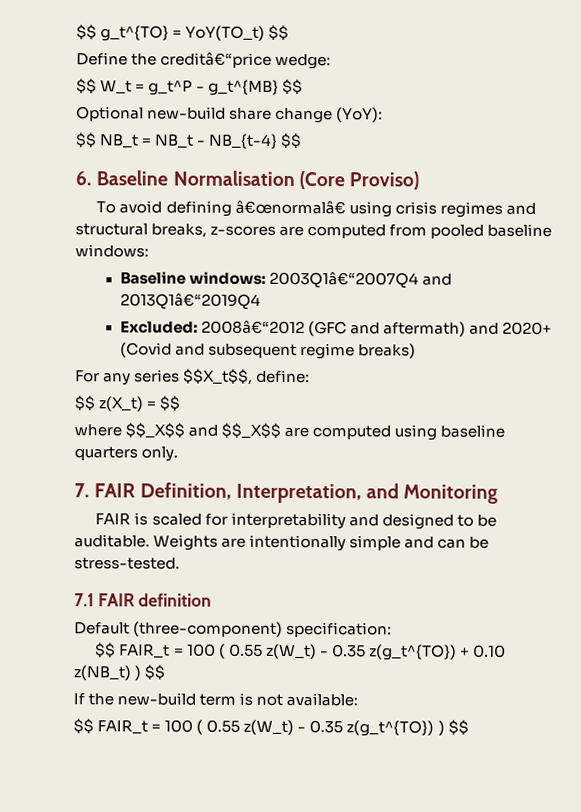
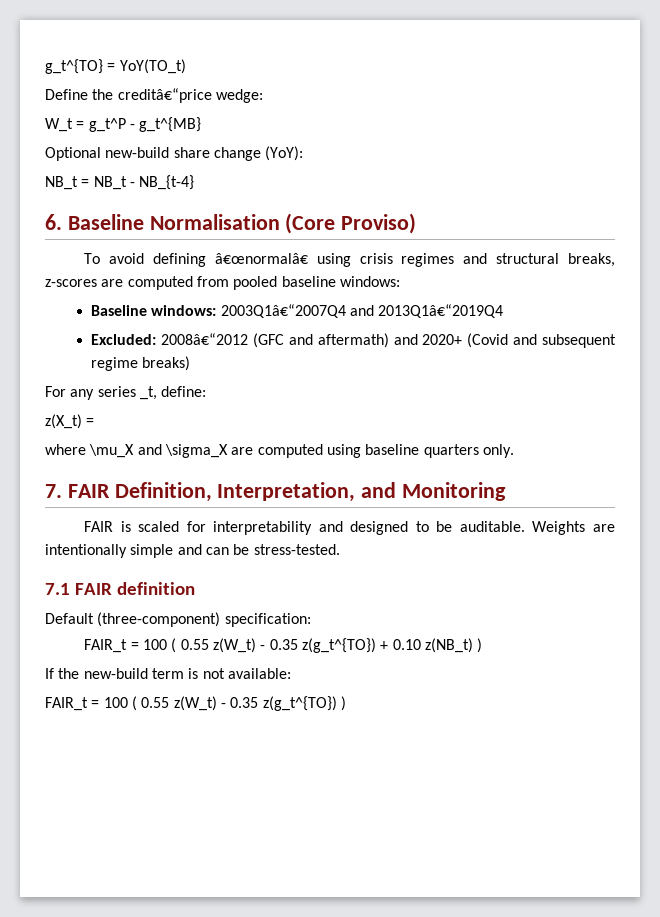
- $$ g_t^{TO} = YoY(TO_t) $$
+ g_t^{TO} = YoY(TO_t)
- $$ W_t = g_t^P - g_t^{MB} $$
+ W_t = g_t^P - g_t^{MB}
- $$ NB_t = NB_t - NB_{t-4} $$
+ NB_t = NB_t - NB_{t-4}
- For any series $$X_t$$, define:
+ For any series _t, define:
- $$ z(X_t) = $$
+ z(X_t) =
- where $$_X$$ and $$_X$$ are computed using baseline quarters only.
+ where \mu_X and \sigma_X are computed using baseline quarters only.
- $$ FAIR_t = 100 ( 0.55 z(W_t) - 0.35 z(g_t^{TO}) + 0.10 z(NB_t) ) $$
+ FAIR_t = 100 ( 0.55 z(W_t) - 0.35 z(g_t^{TO}) + 0.10 z(NB_t) )
- $$ FAIR_t = 100 ( 0.55 z(W_t) - 0.35 z(g_t^{TO}) ) $$
+ FAIR_t = 100 ( 0.55 z(W_t) - 0.35 z(g_t^{TO}) )

